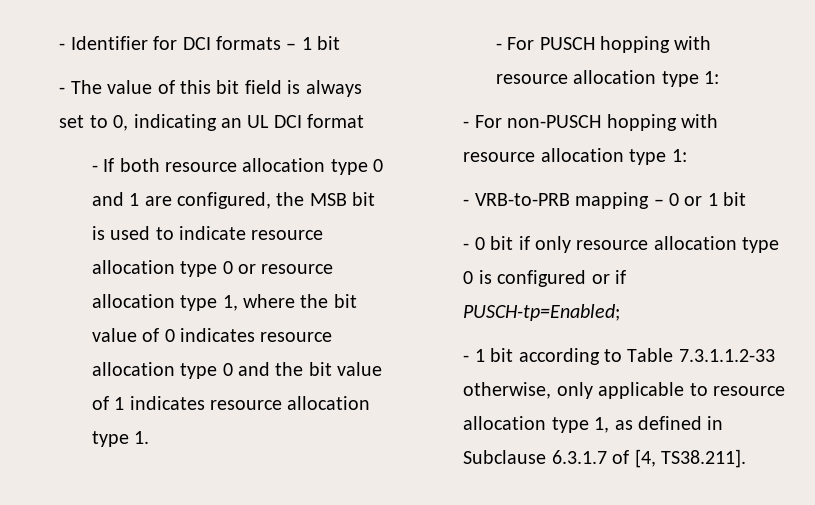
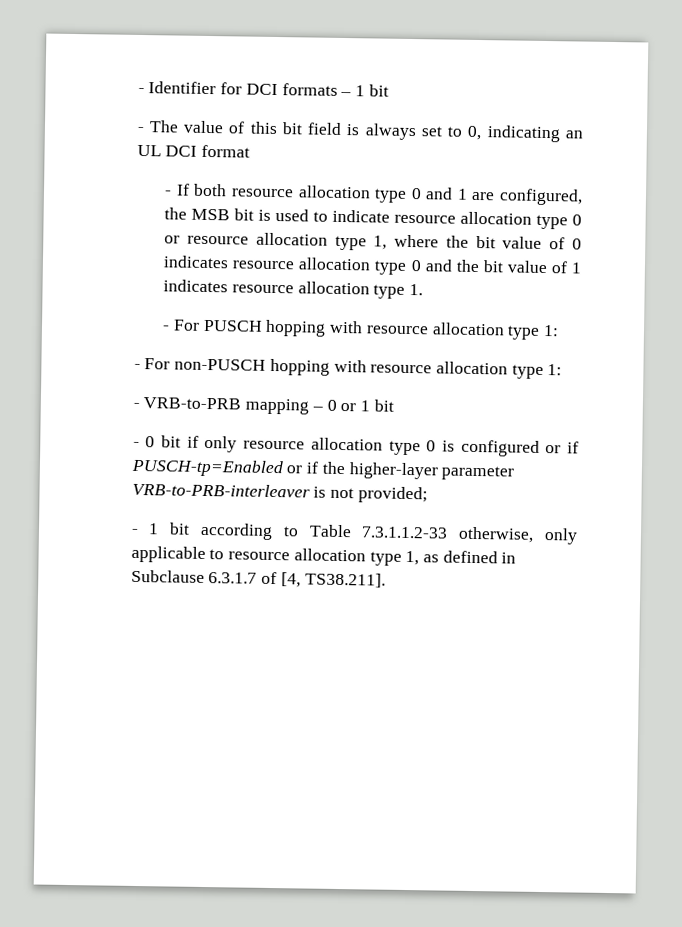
- - 0 bit if only resource allocation type 0 is configured or if PUSCH-tp=Enabled;
+ - 0 bit if only resource allocation type 0 is configured or if PUSCH-tp=Enabled or if the higher-layer parameter VRB-to-PRB-interleaver is not provided;

